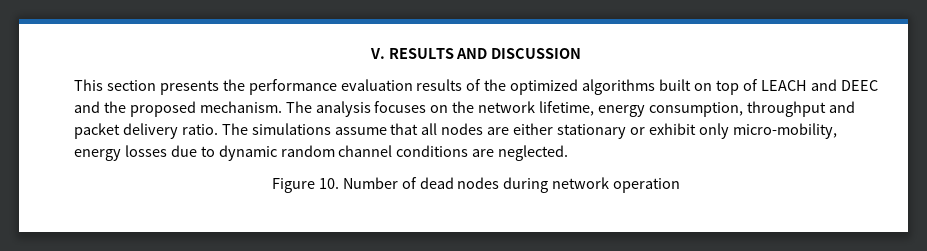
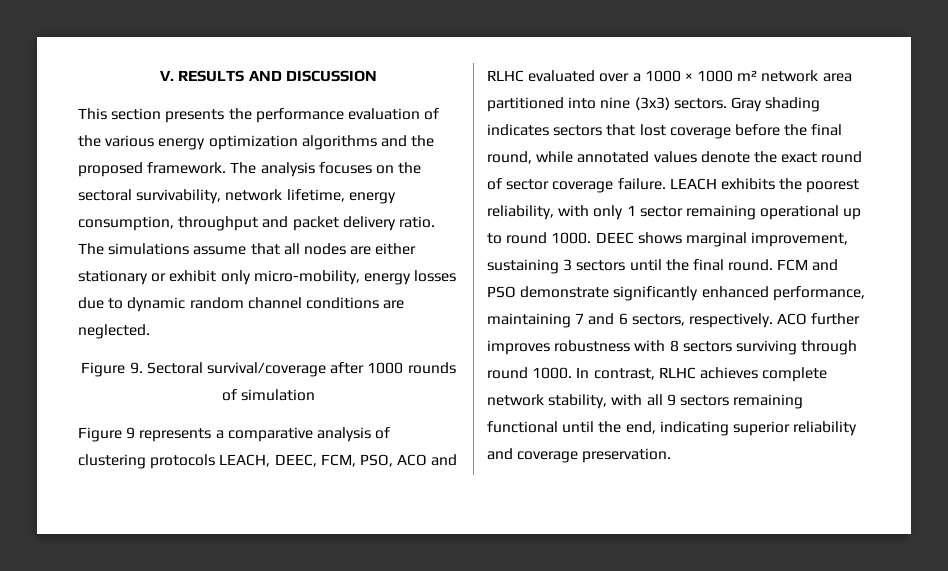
- This section presents the performance evaluation results of the optimized algorithms built on top of LEACH and DEEC and the proposed mechanism.
+ This section presents the performance evaluation of the various energy optimization algorithms and the proposed framework.
- The analysis focuses on the network lifetime, energy consumption, throughput and packet delivery ratio.
+ The analysis focuses on the sectoral survivability, network lifetime, energy consumption, throughput and packet delivery ratio.
- Figure 10. Number of dead nodes during network operation
+ Figure 9. Sectoral survival/coverage after 1000 rounds of simulation
+ Figure 9 represents a comparative analysis of clustering protocols LEACH, DEEC, FCM, PSO, ACO and RLHC evaluated over a 1000 × 1000 m² network area partitioned into nine (3x3) sectors. Gray shading indicates sectors that lost coverage before the final round, while annotated values denote the exact round of sector coverage failure. LEACH exhibits the poorest reliability, with only 1 sector remaining operational up to round 1000. DEEC shows marginal improvement, sustaining 3 sectors until the final round. FCM and PSO demonstrate significantly enhanced performance, maintaining 7 and 6 sectors, respectively. ACO further improves robustness with 8 sectors surviving through round 1000. In contrast, RLHC achieves complete network stability, with all 9 sectors remaining functional until the end, indicating superior reliability and coverage preservation.

